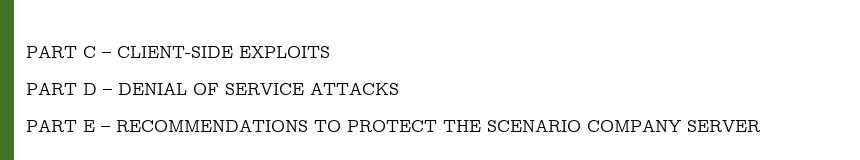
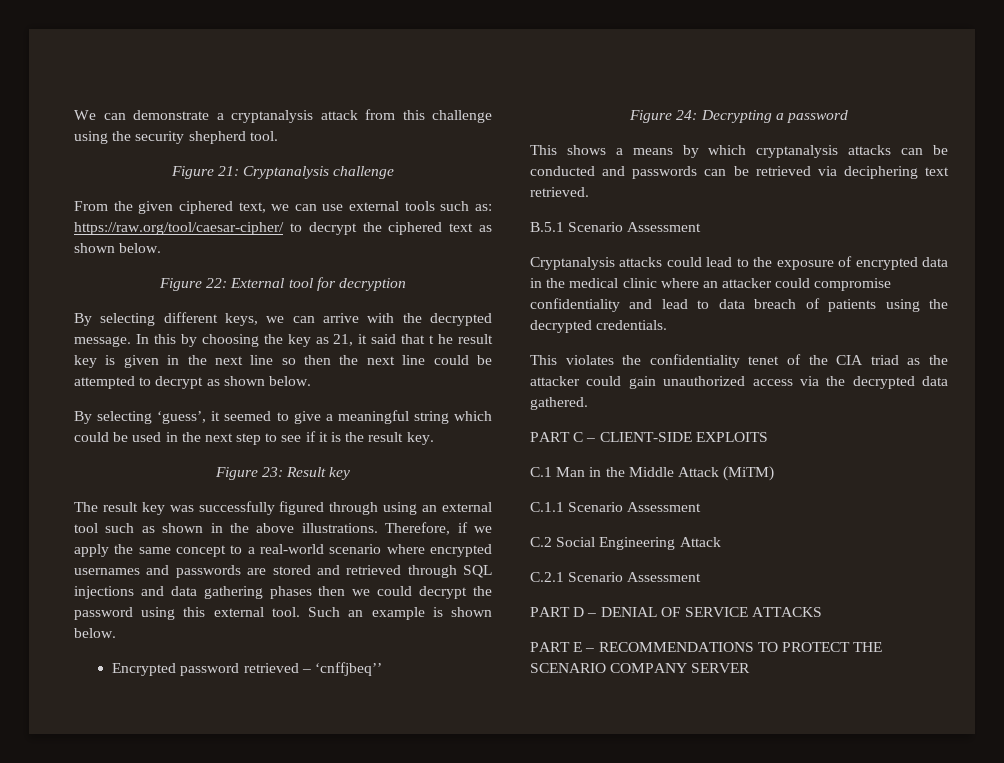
+ We can demonstrate a cryptanalysis attack from this challenge using the security shepherd tool.
+ Figure 21: Cryptanalysis challenge
+ From the given ciphered text, we can use external tools such as: https://raw.org/tool/caesar-cipher/ to decrypt the ciphered text as shown below.
+ Figure 22: External tool for decryption
+ By selecting different keys, we can arrive with the decrypted message. In this by choosing the key as 21, it said that t he result key is given in the next line so then the next line could be attempted to decrypt as shown below.
+ By selecting ‘guess’, it seemed to give a meaningful string which could be used in the next step to see if it is the result key.
+ Figure 23: Result key
+ The result key was successfully figured through using an external tool such as shown in the above illustrations. Therefore, if we apply the same concept to a real-world scenario where encrypted usernames and passwords are stored and retrieved through SQL injections and data gathering phases then we could decrypt the password using this external tool. Such an example is shown below.
+ Encrypted password retrieved – ‘cnffjbeq’’
+ Figure 24: Decrypting a password
+ This shows a means by which cryptanalysis attacks can be conducted and passwords can be retrieved via deciphering text retrieved.
+ B.5.1 Scenario Assessment
+ Cryptanalysis attacks could lead to the exposure of encrypted data in the medical clinic where an attacker could compromise confidentiality and lead to data breach of patients using the decrypted credentials.
+ This violates the confidentiality tenet of the CIA triad as the attacker could gain unauthorized access via the decrypted data gathered.
+ C.1 Man in the Middle Attack (MiTM)
+ C.1.1 Scenario Assessment
+ C.2 Social Engineering Attack
+ C.2.1 Scenario Assessment

